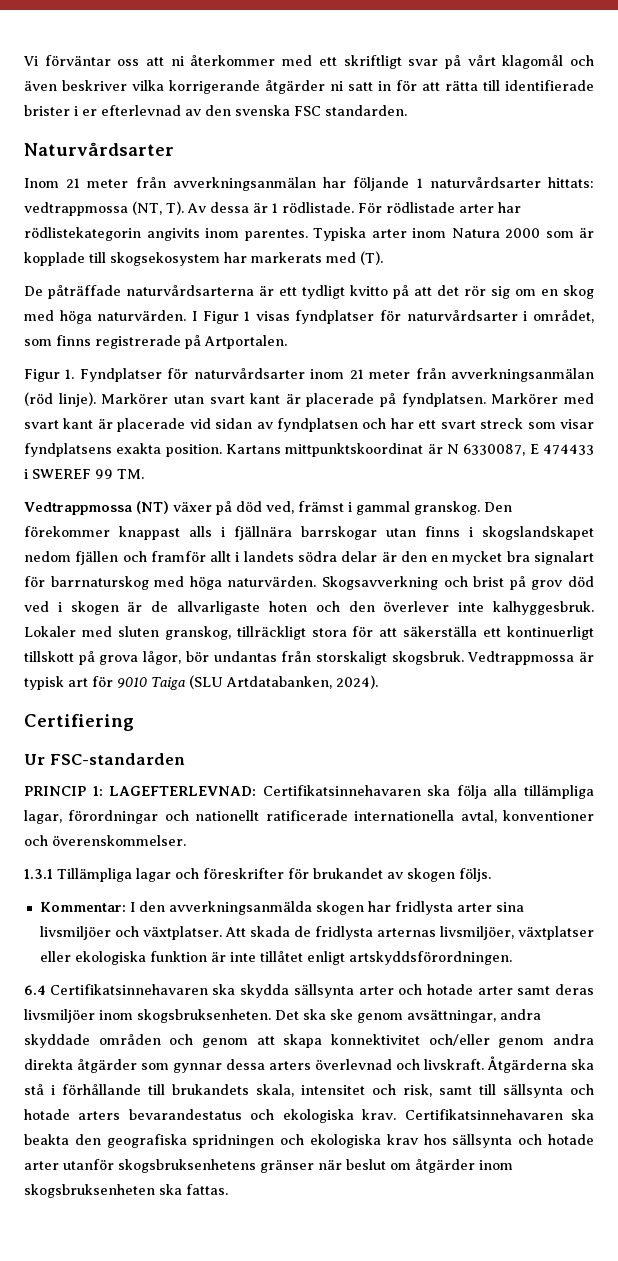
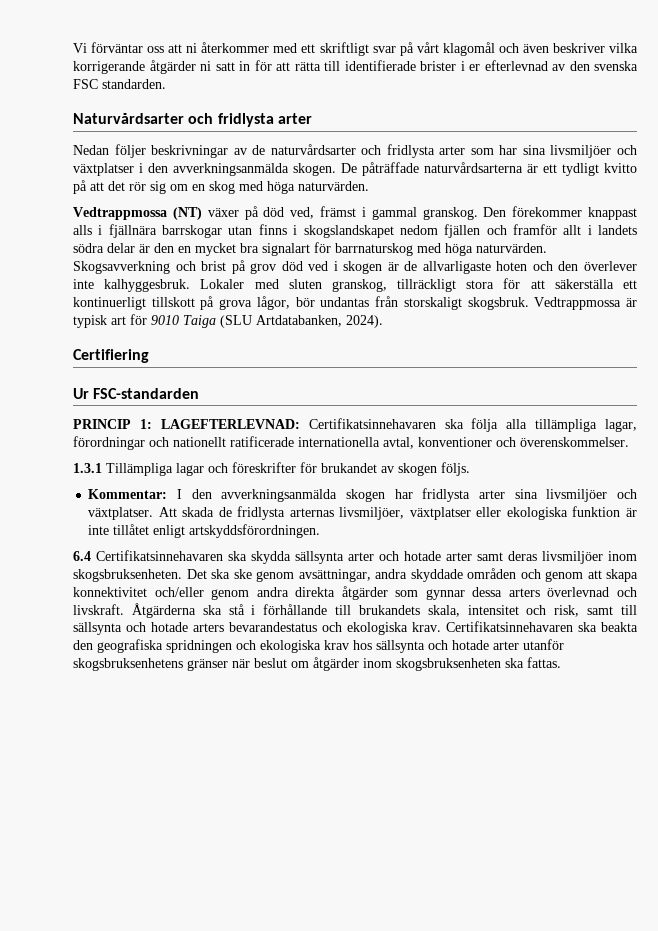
- Naturvårdsarter
- Inom 21 meter från avverkningsanmälan har följande 1 naturvårdsarter hittats: vedtrappmossa (NT, T). Av dessa är 1 rödlistade. För rödlistade arter har rödlistekategorin angivits inom parentes. Typiska arter inom Natura 2000 som är kopplade till skogsekosystem har markerats med (T).
- De påträffade naturvårdsarterna är ett tydligt kvitto på att det rör sig om en skog med höga naturvärden. I Figur 1 visas fyndplatser för naturvårdsarter i området, som finns registrerade på Artportalen.
- Figur 1. Fyndplatser för naturvårdsarter inom 21 meter från avverkningsanmälan (röd linje). Markörer utan svart kant är placerade på fyndplatsen. Markörer med svart kant är placerade vid sidan av fyndplatsen och har ett svart streck som visar fyndplatsens exakta position. Kartans mittpunktskoordinat är N 6330087, E 474433 i SWEREF 99 TM.
+ Naturvårdsarter och fridlysta arter
+ Nedan följer beskrivningar av de naturvårdsarter och fridlysta arter som har sina livsmiljöer och växtplatser i den avverkningsanmälda skogen. De påträffade naturvårdsarterna är ett tydligt kvitto på att det rör sig om en skog med höga naturvärden.

